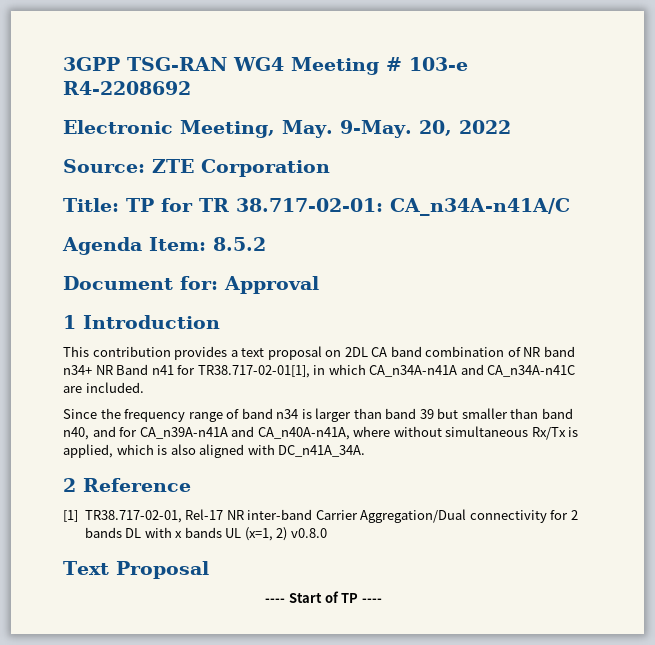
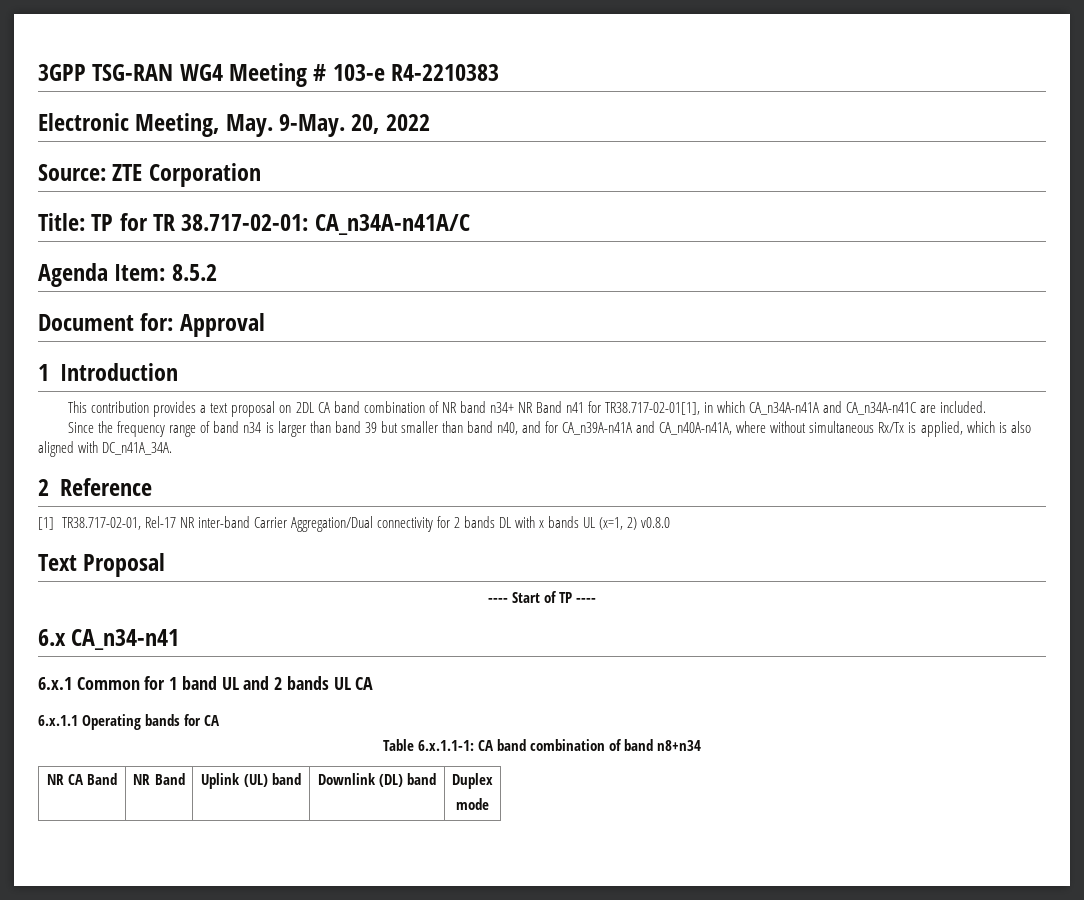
- 3GPP TSG-RAN WG4 Meeting # 103-e R4-2208692
+ 3GPP TSG-RAN WG4 Meeting # 103-e R4-2210383
+ 6.x CA_n34-n41
+ 6.x.1 Common for 1 band UL and 2 bands UL CA
+ 6.x.1.1 Operating bands for CA
+ Table 6.x.1.1-1: CA band combination of band n8+n34
+ NR CA Band | NR Band | Uplink (UL) band | Downlink (DL) band | Duplex
+ mode

